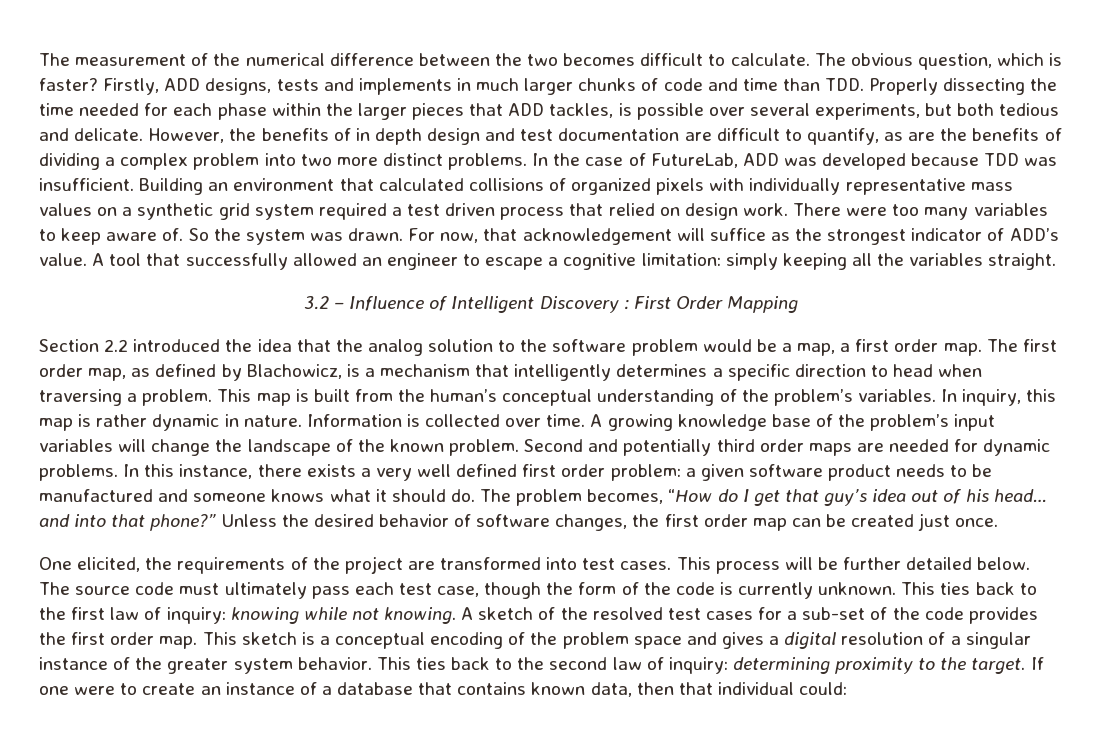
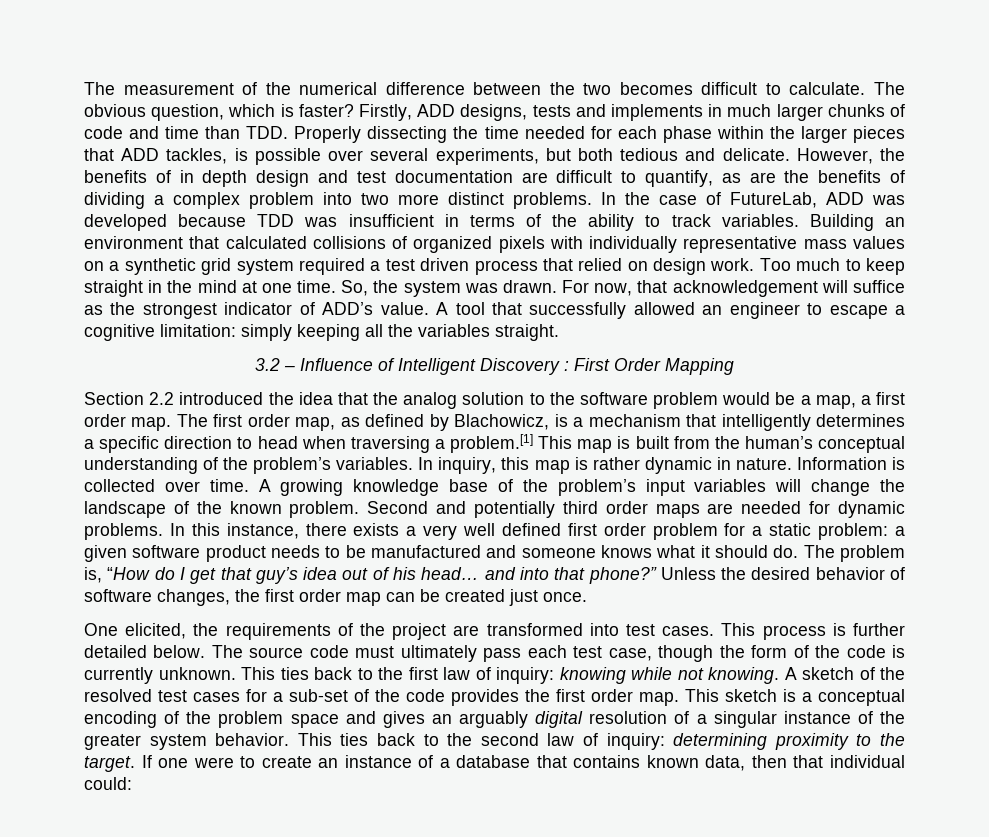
- In the case of FutureLab, ADD was developed because TDD was insufficient.
+ In the case of FutureLab, ADD was developed because TDD was insufficient in terms of the ability to track variables.
- There were too many variables to keep aware of. So the system was drawn.
+ Too much to keep straight in the mind at one time. So, the system was drawn.
- The first order map, as defined by Blachowicz, is a mechanism that intelligently determines a specific direction to head when traversing a problem. This map is built from the human’s conceptual understanding of the problem’s variables.
+ The first order map, as defined by Blachowicz, is a mechanism that intelligently determines a specific direction to head when traversing a problem.[1] This map is built from the human’s conceptual understanding of the problem’s variables.
- In this instance, there exists a very well defined first order problem: a given software product needs to be manufactured and someone knows what it should do.
+ In this instance, there exists a very well defined first order problem for a static problem: a given software product needs to be manufactured and someone knows what it should do.
- The problem becomes, “How do I get that guy’s idea out of his head… and into that phone?”
+ The problem is, “How do I get that guy’s idea out of his head… and into that phone?”
- This process will be further detailed below.
+ This process is further detailed below.
- This sketch is a conceptual encoding of the problem space and gives a digital resolution of a singular instance of the greater system behavior.
+ This sketch is a conceptual encoding of the problem space and gives an arguably digital resolution of a singular instance of the greater system behavior.

